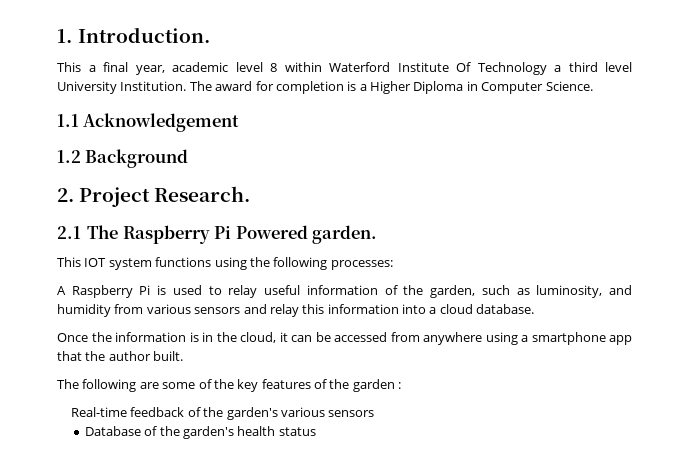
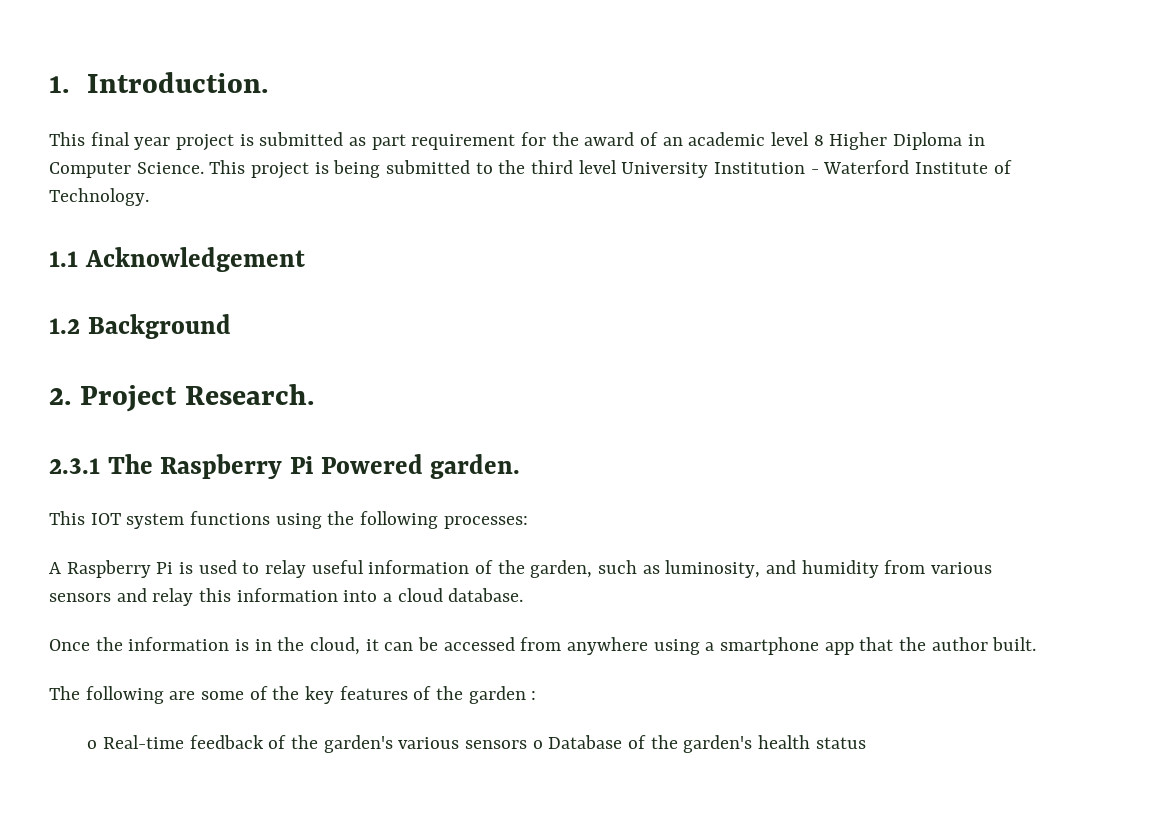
- This a final year, academic level 8 within Waterford Institute Of Technology a third level University Institution. The award for completion is a Higher Diploma in Computer Science.
+ This final year project is submitted as part requirement for the award of an academic level 8 Higher Diploma in Computer Science. This project is being submitted to the third level University Institution - Waterford Institute of Technology.
- 2.1 The Raspberry Pi Powered garden.
+ 2.3.1 The Raspberry Pi Powered garden.
- Real-time feedback of the garden's various sensors
- Database of the garden's health status
+ o Real-time feedback of the garden's various sensors o Database of the garden's health status

